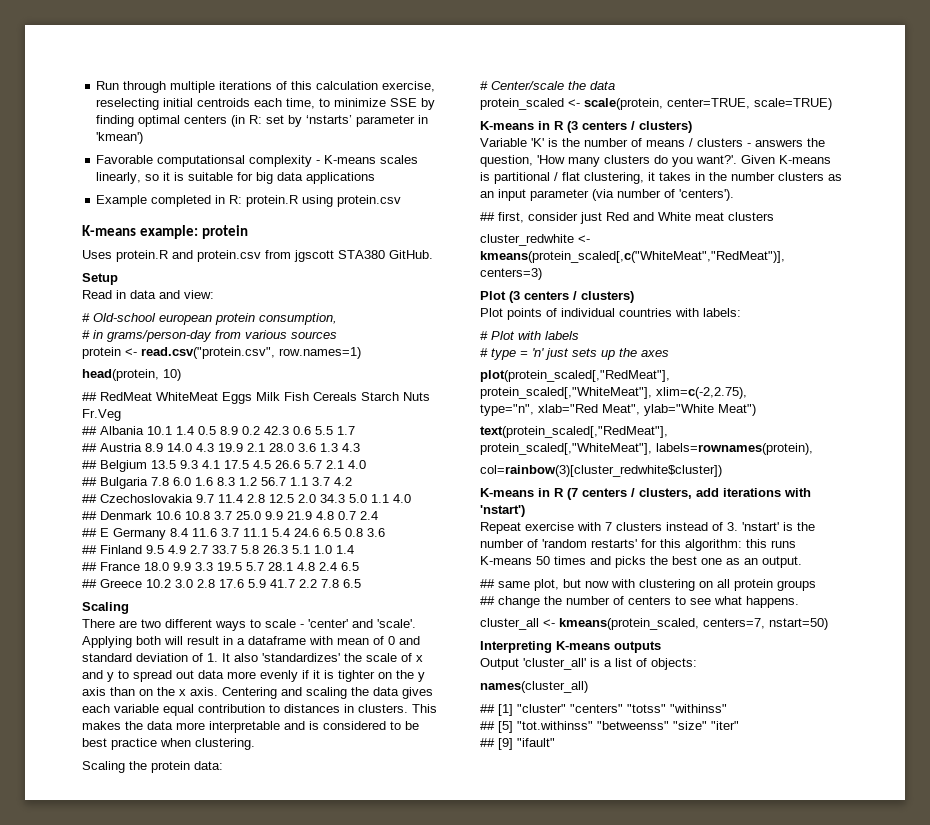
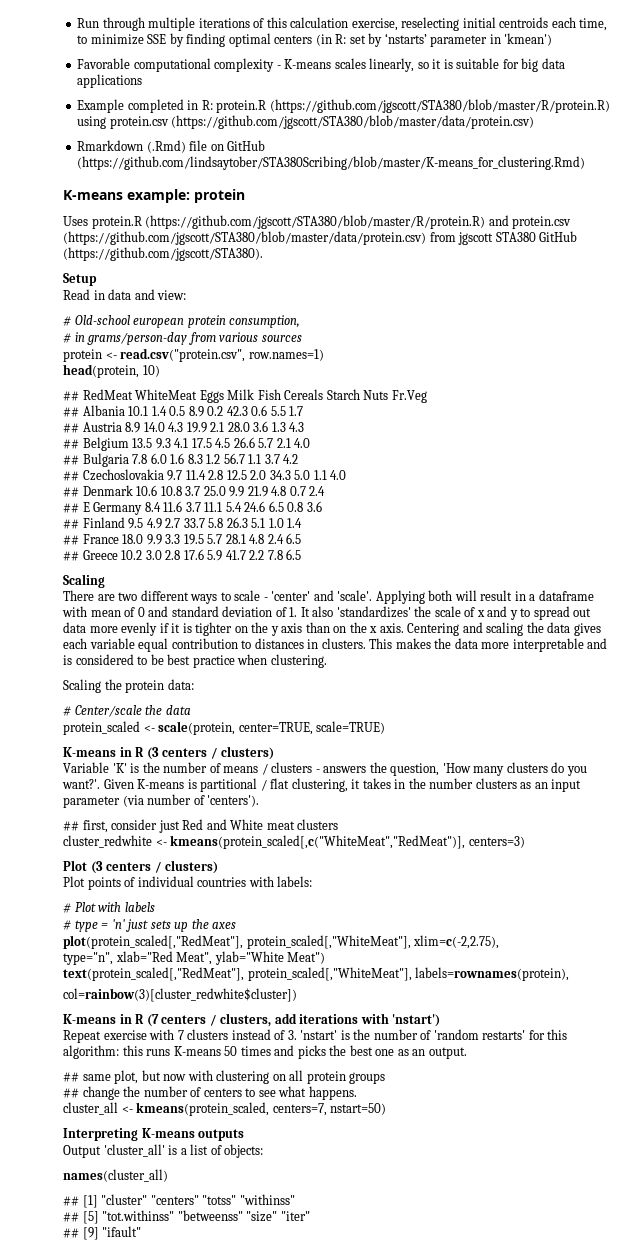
- Favorable computationsal complexity - K-means scales linearly, so it is suitable for big data applications
+ Favorable computational complexity - K-means scales linearly, so it is suitable for big data applications
- Example completed in R: protein.R using protein.csv
+ Example completed in R: protein.R (https://github.com/jgscott/STA380/blob/master/R/protein.R) using protein.csv (https://github.com/jgscott/STA380/blob/master/data/protein.csv)
+ Rmarkdown (.Rmd) file on GitHub (https://github.com/lindsaytober/STA380Scribing/blob/master/K-means_for_clustering.Rmd)
- Uses protein.R and protein.csv from jgscott STA380 GitHub.
+ Uses protein.R (https://github.com/jgscott/STA380/blob/master/R/protein.R) and protein.csv (https://github.com/jgscott/STA380/blob/master/data/protein.csv) from jgscott STA380 GitHub (https://github.com/jgscott/STA380).

